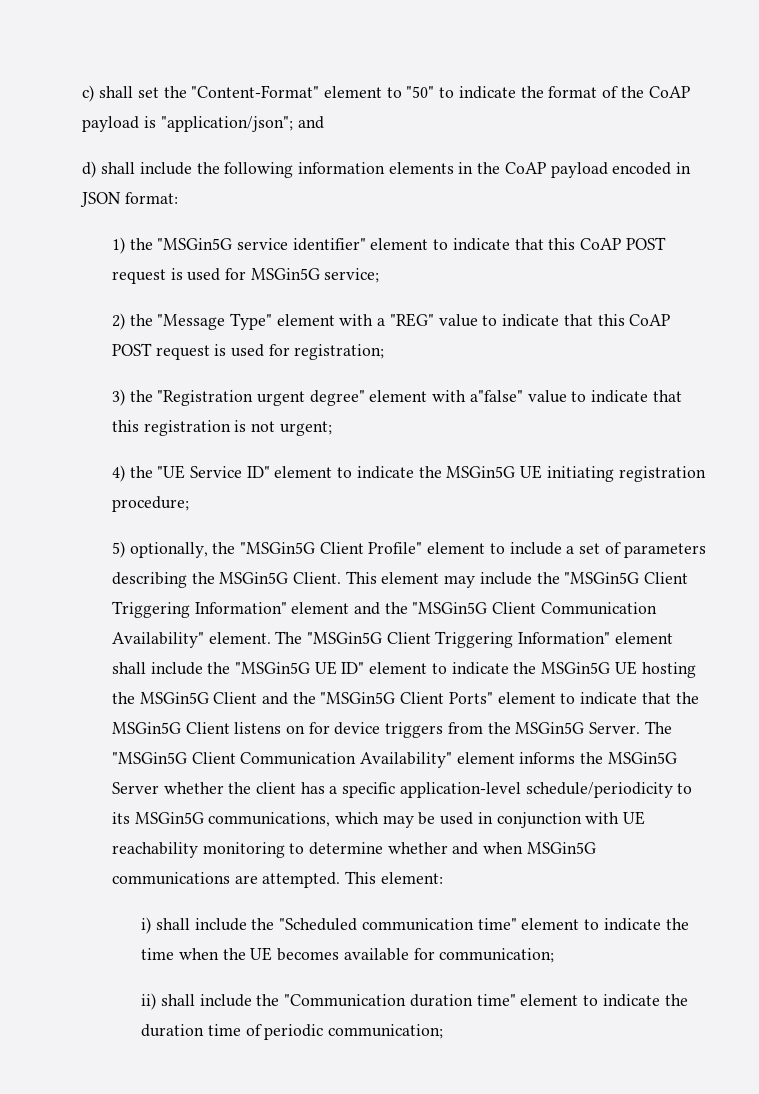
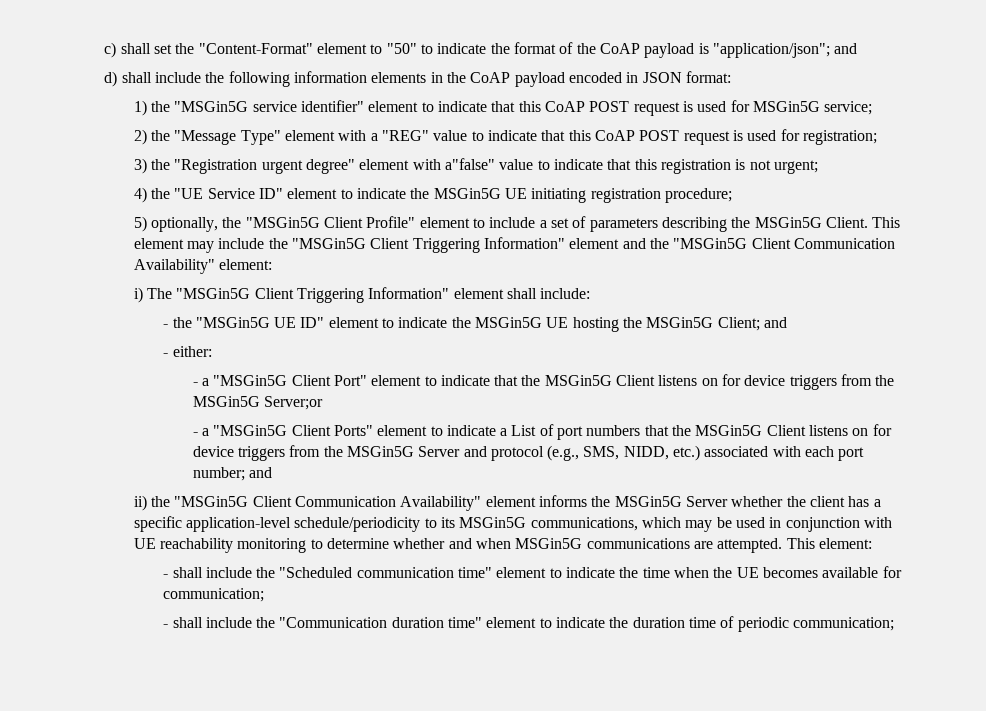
- This element may include the "MSGin5G Client Triggering Information" element and the "MSGin5G Client Communication Availability" element. The "MSGin5G Client Triggering Information" element shall include the "MSGin5G UE ID" element to indicate the MSGin5G UE hosting the MSGin5G Client and the "MSGin5G Client Ports" element to indicate that the MSGin5G Client listens on for device triggers from the MSGin5G Server. The "MSGin5G Client Communication Availability" element informs the MSGin5G Server whether the client has a specific application-level schedule/periodicity to its MSGin5G communications, which may be used in conjunction with UE reachability monitoring to determine whether and when MSGin5G communications are attempted.
+ This element may include the "MSGin5G Client Triggering Information" element and the "MSGin5G Client Communication Availability" element:
+ i) The "MSGin5G Client Triggering Information" element shall include:
+ - the "MSGin5G UE ID" element to indicate the MSGin5G UE hosting the MSGin5G Client; and
+ - either:
+ - a "MSGin5G Client Port" element to indicate that the MSGin5G Client listens on for device triggers from the MSGin5G Server;or
+ - a "MSGin5G Client Ports" element to indicate a List of port numbers that the MSGin5G Client listens on for device triggers from the MSGin5G Server and protocol (e.g., SMS, NIDD, etc.) associated with each port number; and
+ ii) the "MSGin5G Client Communication Availability" element informs the MSGin5G Server whether the client has a specific application-level schedule/periodicity to its MSGin5G communications, which may be used in conjunction with UE reachability monitoring to determine whether and when MSGin5G communications are attempted.
- i) shall include the "Scheduled communication time" element to indicate the time when the UE becomes available for communication;
+ - shall include the "Scheduled communication time" element to indicate the time when the UE becomes available for communication;
- ii) shall include the "Communication duration time" element to indicate the duration time of periodic communication;
+ - shall include the "Communication duration time" element to indicate the duration time of periodic communication;

